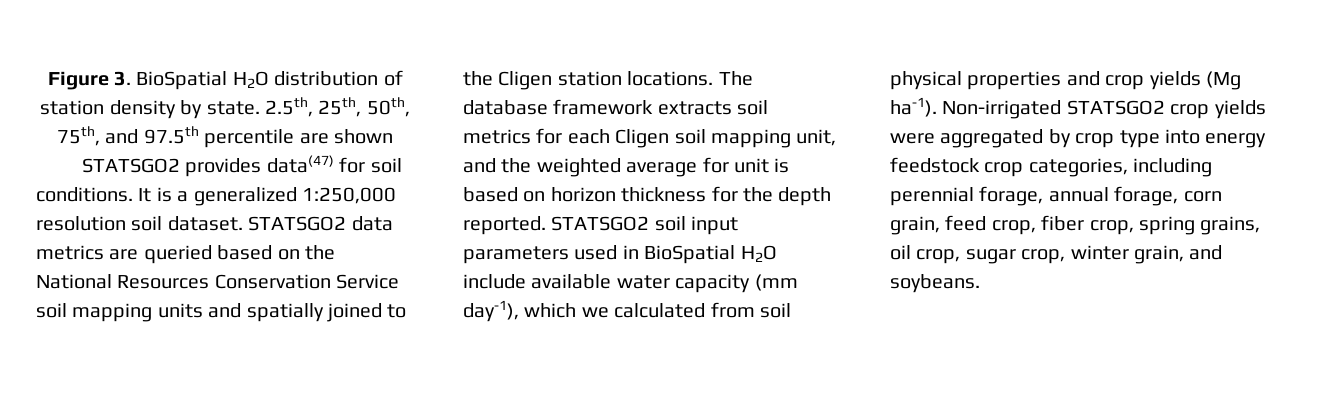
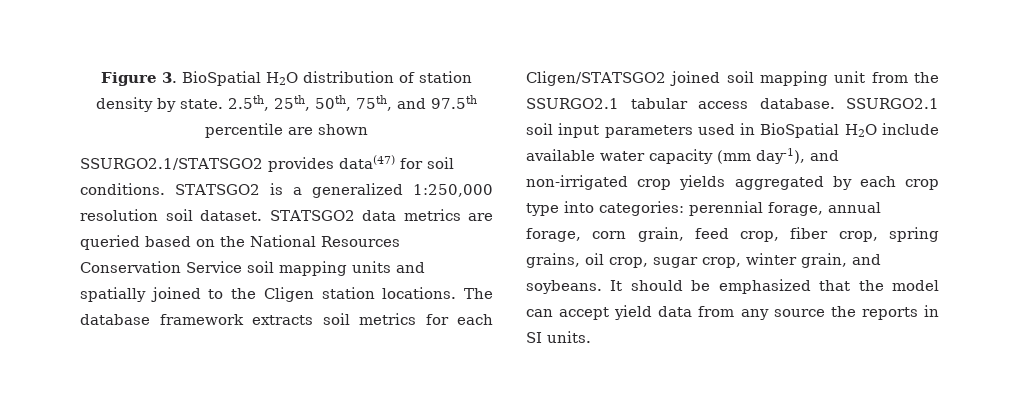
- STATSGO2 provides data(47) for soil conditions.
+ SSURGO2.1/STATSGO2 provides data(47) for soil conditions.
- It is a generalized 1:250,000 resolution soil dataset.
+ STATSGO2 is a generalized 1:250,000 resolution soil dataset.
- The database framework extracts soil metrics for each Cligen soil mapping unit, and the weighted average for unit is based on horizon thickness for the depth reported. STATSGO2 soil input parameters used in BioSpatial H2O include available water capacity (mm day-1), which we calculated from soil physical properties and crop yields (Mg ha-1). Non-irrigated STATSGO2 crop yields were aggregated by crop type into energy feedstock crop categories, including perennial forage, annual forage, corn grain, feed crop, fiber crop, spring grains, oil crop, sugar crop, winter grain, and soybeans.
+ The database framework extracts soil metrics for each Cligen/STATSGO2 joined soil mapping unit from the SSURGO2.1 tabular access database. SSURGO2.1 soil input parameters used in BioSpatial H2O include available water capacity (mm day-1), and non-irrigated crop yields aggregated by each crop type into categories: perennial forage, annual forage, corn grain, feed crop, fiber crop, spring grains, oil crop, sugar crop, winter grain, and soybeans.
+ It should be emphasized that the model can accept yield data from any source the reports in SI units.

